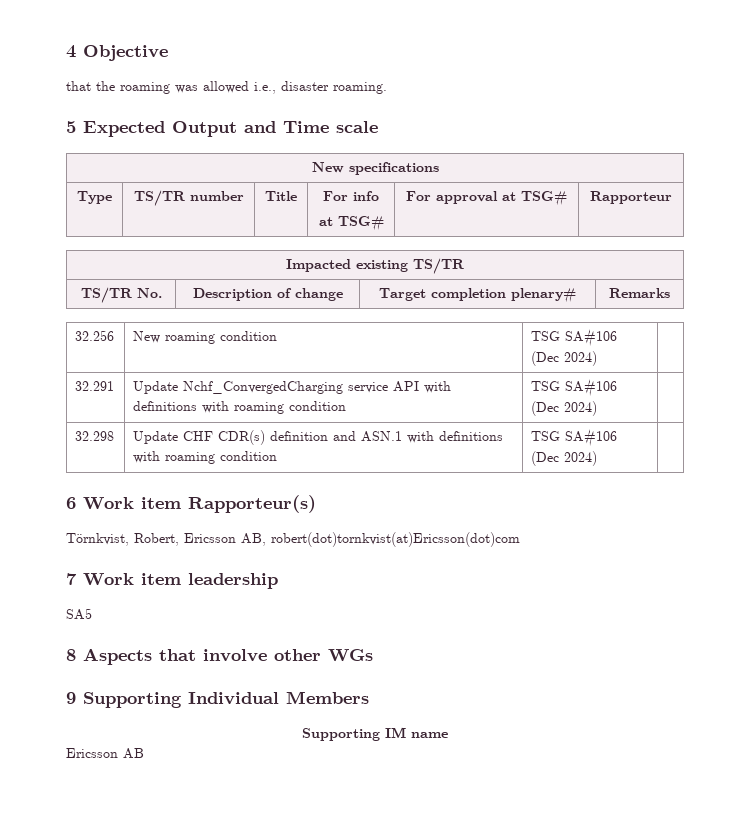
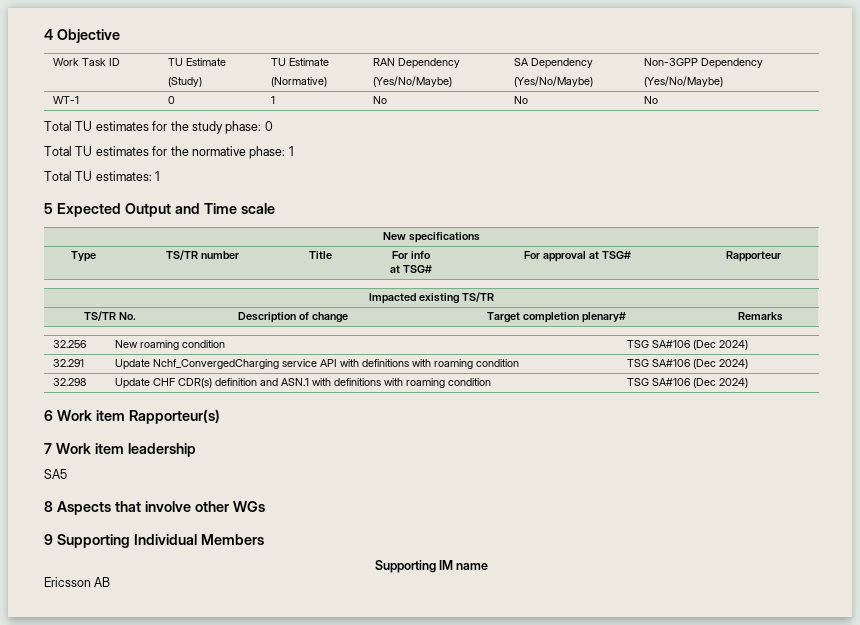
- that the roaming was allowed i.e., disaster roaming.
+ Work Task ID | TU Estimate
+ (Study) | TU Estimate
+ (Normative) | RAN Dependency
+ (Yes/No/Maybe) | SA Dependency
+ (Yes/No/Maybe) | Non-3GPP Dependency
+ (Yes/No/Maybe)
+ WT-1 | 0 | 1 | No | No | No
+ Total TU estimates for the study phase: 0
+ Total TU estimates for the normative phase: 1
+ Total TU estimates: 1
- Törnkvist, Robert, Ericsson AB, robert(dot)tornkvist(at)Ericsson(dot)com

